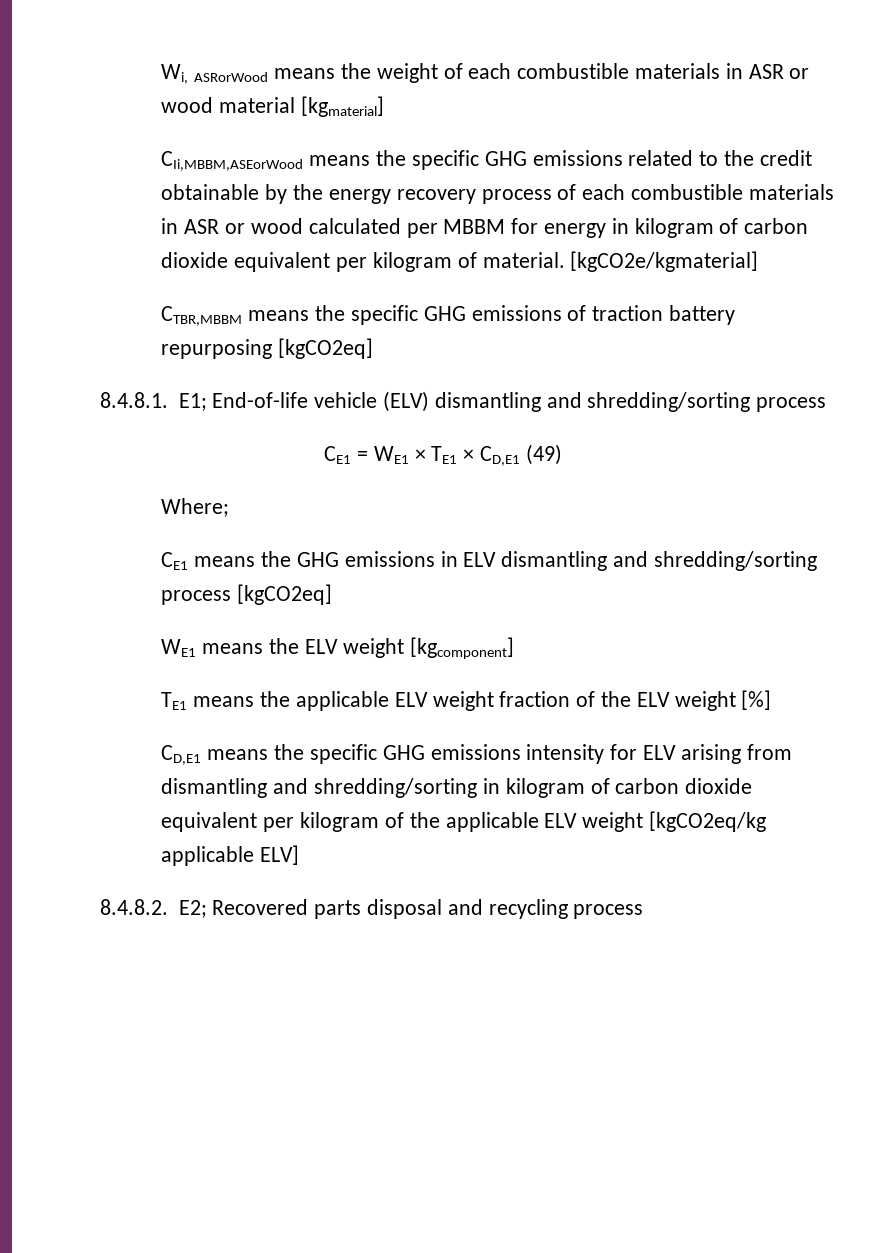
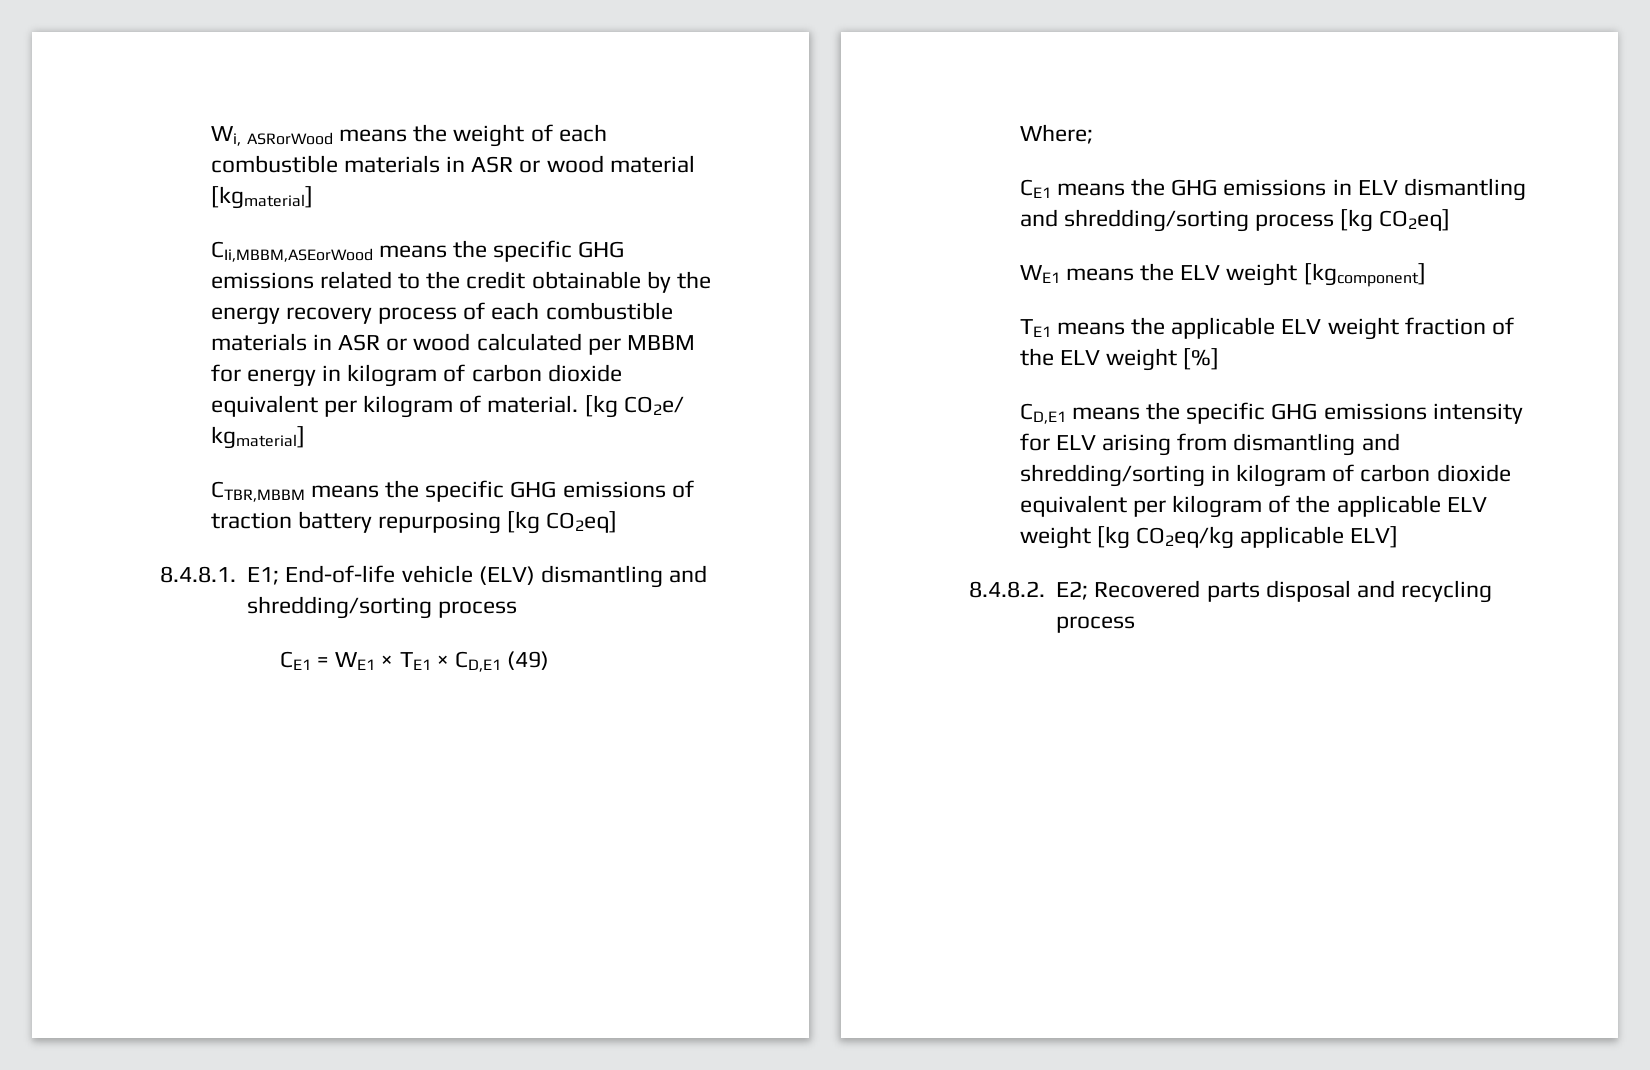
- [kgCO2e/kgmaterial]
+ [kg CO2e/ kgmaterial]
- CTBR,MBBM means the specific GHG emissions of traction battery repurposing [kgCO2eq]
+ CTBR,MBBM means the specific GHG emissions of traction battery repurposing [kg CO2eq]
- CE1 means the GHG emissions in ELV dismantling and shredding/sorting process [kgCO2eq]
+ CE1 means the GHG emissions in ELV dismantling and shredding/sorting process [kg CO2eq]
- CD,E1 means the specific GHG emissions intensity for ELV arising from dismantling and shredding/sorting in kilogram of carbon dioxide equivalent per kilogram of the applicable ELV weight [kgCO2eq/kg applicable ELV]
+ CD,E1 means the specific GHG emissions intensity for ELV arising from dismantling and shredding/sorting in kilogram of carbon dioxide equivalent per kilogram of the applicable ELV weight [kg CO2eq/kg applicable ELV]

